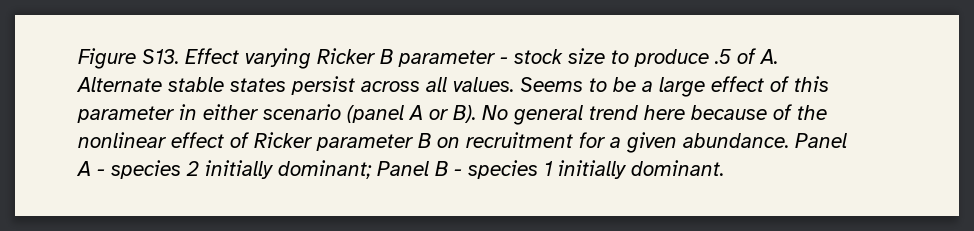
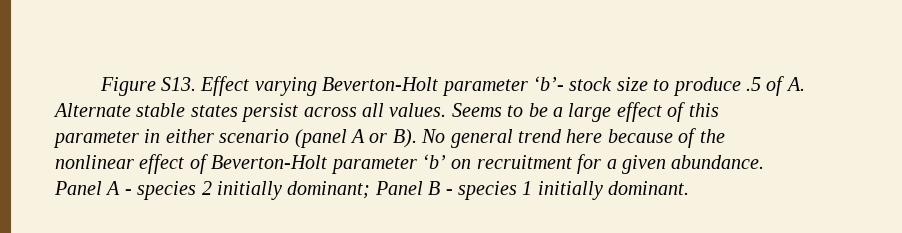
- Figure S13. Effect varying Ricker B parameter - stock size to produce .5 of A. Alternate stable states persist across all values.
+ Figure S13. Effect varying Beverton-Holt parameter ‘b’- stock size to produce .5 of A. Alternate stable states persist across all values.
- Seems to be a large effect of this parameter in either scenario (panel A or B). No general trend here because of the nonlinear effect of Ricker parameter B on recruitment for a given abundance.
+ Seems to be a large effect of this parameter in either scenario (panel A or B). No general trend here because of the nonlinear effect of Beverton-Holt parameter ‘b’ on recruitment for a given abundance.

